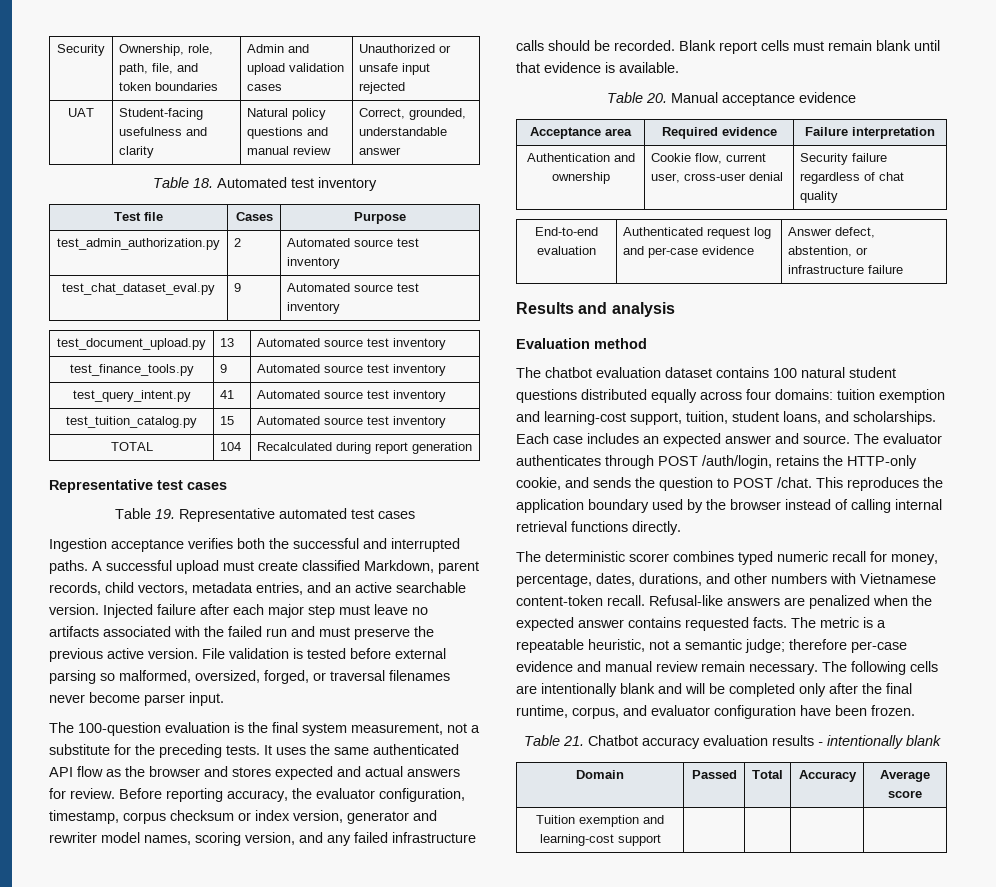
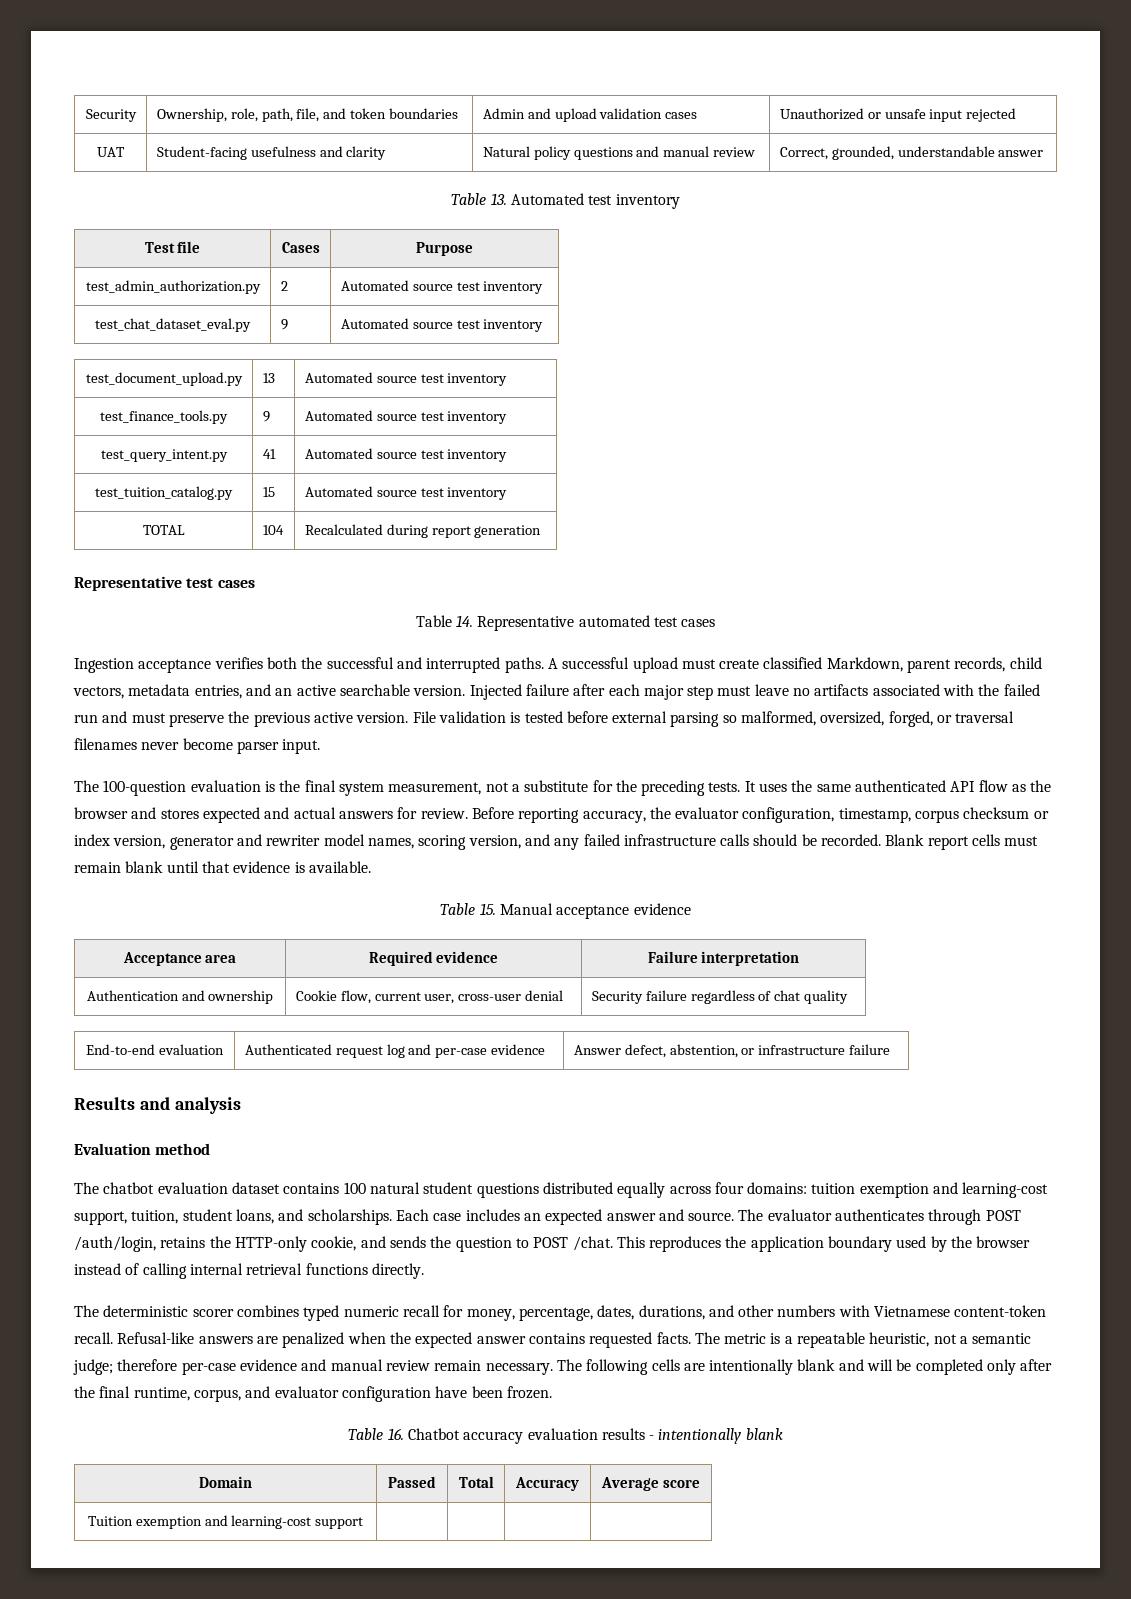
- Table 18. Automated test inventory
+ Table 13. Automated test inventory
- Table 19. Representative automated test cases
+ Table 14. Representative automated test cases
- Table 20. Manual acceptance evidence
+ Table 15. Manual acceptance evidence
- Table 21. Chatbot accuracy evaluation results - intentionally blank
+ Table 16. Chatbot accuracy evaluation results - intentionally blank

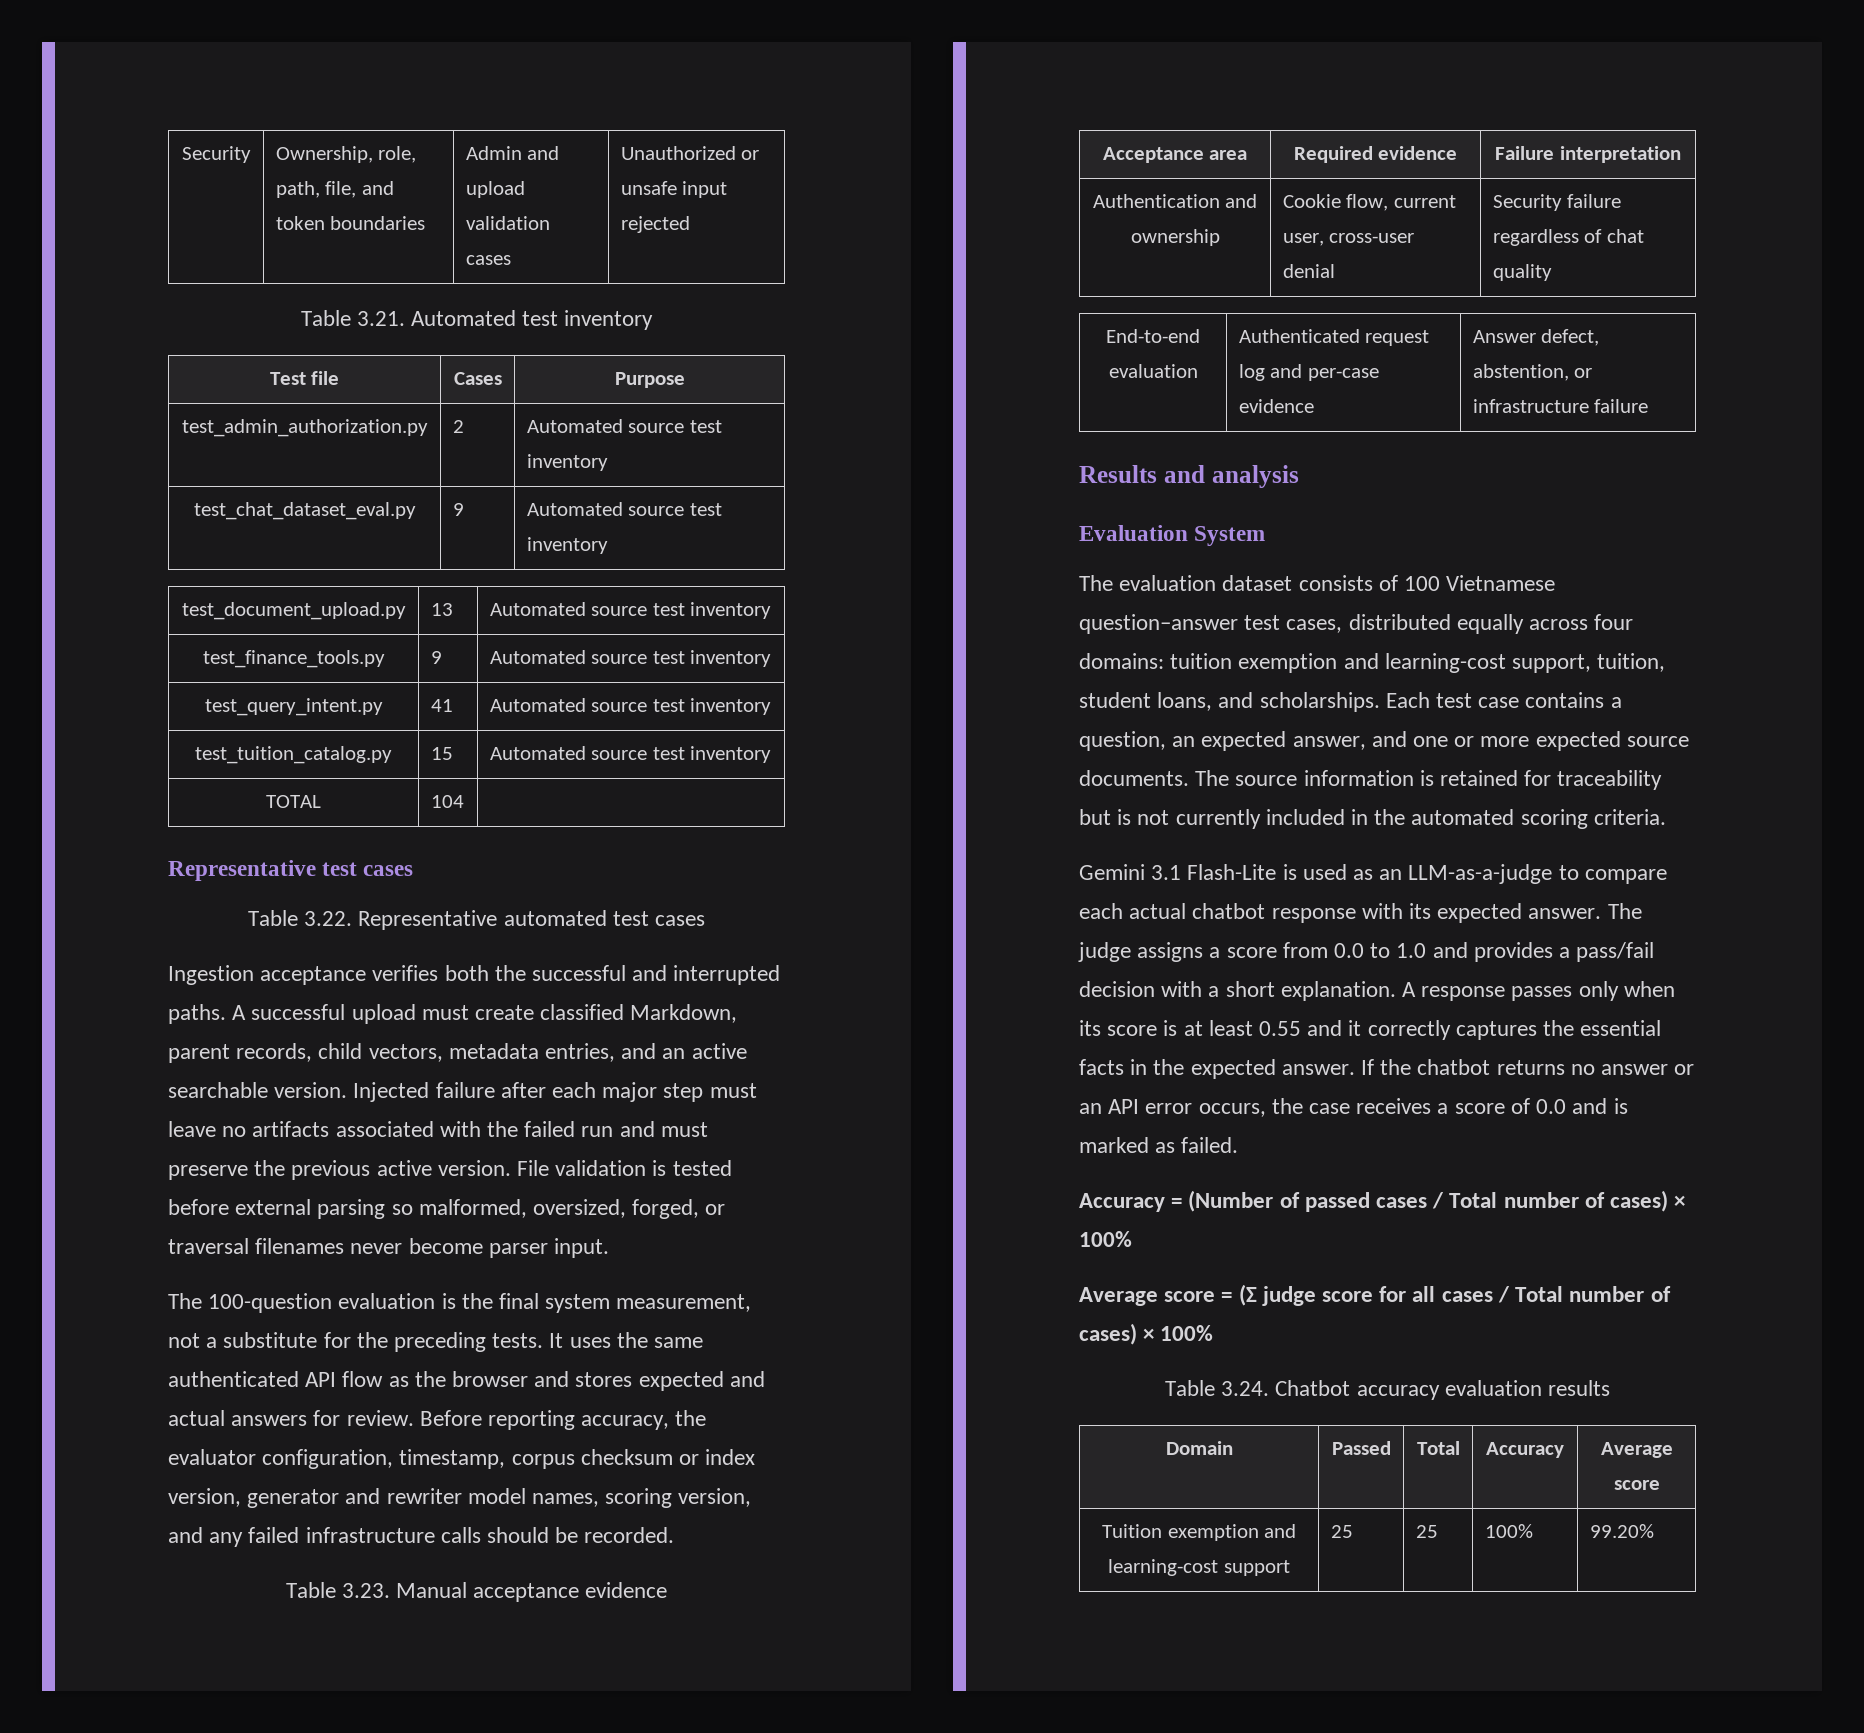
- UAT | Student-facing usefulness and clarity | Natural policy questions and manual review | Correct, grounded, understandable answer
- Table 13. Automated test inventory
+ Table 3.21. Automated test inventory
- TOTAL | 104 | Recalculated during report generation
+ TOTAL | 104 |
- Table 14. Representative automated test cases
+ Table 3.22. Representative automated test cases
- Before reporting accuracy, the evaluator configuration, timestamp, corpus checksum or index version, generator and rewriter model names, scoring version, and any failed infrastructure calls should be recorded. Blank report cells must remain blank until that evidence is available.
- Table 15. Manual acceptance evidence
+ Before reporting accuracy, the evaluator configuration, timestamp, corpus checksum or index version, generator and rewriter model names, scoring version, and any failed infrastructure calls should be recorded.
+ Table 3.23. Manual acceptance evidence
- Evaluation method
- The chatbot evaluation dataset contains 100 natural student questions distributed equally across four domains: tuition exemption and learning-cost support, tuition, student loans, and scholarships.
+ Evaluation System
+ The evaluation dataset consists of 100 Vietnamese question–answer test cases, distributed equally across four domains: tuition exemption and learning-cost support, tuition, student loans, and scholarships.
- Each case includes an expected answer and source. The evaluator authenticates through POST /auth/login, retains the HTTP-only cookie, and sends the question to POST /chat. This reproduces the application boundary used by the browser instead of calling internal retrieval functions directly.
- The deterministic scorer combines typed numeric recall for money, percentage, dates, durations, and other numbers with Vietnamese content-token recall. Refusal-like answers are penalized when the expected answer contains requested facts. The metric is a repeatable heuristic, not a semantic judge; therefore per-case evidence and manual review remain necessary. The following cells are intentionally blank and will be completed only after the final runtime, corpus, and evaluator configuration have been frozen.
- Table 16. Chatbot accuracy evaluation results - intentionally blank
+ Each test case contains a question, an expected answer, and one or more expected source documents. The source information is retained for traceability but is not currently included in the automated scoring criteria.
+ Gemini 3.1 Flash-Lite is used as an LLM-as-a-judge to compare each actual chatbot response with its expected answer. The judge assigns a score from 0.0 to 1.0 and provides a pass/fail decision with a short explanation. A response passes only when its score is at least 0.55 and it correctly captures the essential facts in the expected answer. If the chatbot returns no answer or an API error occurs, the case receives a score of 0.0 and is marked as failed.
+ Accuracy = (Number of passed cases / Total number of cases) × 100%
+ Average score = (Σ judge score for all cases / Total number of cases) × 100%
+ Table 3.24. Chatbot accuracy evaluation results
- Tuition exemption and learning-cost support | | | |
+ Tuition exemption and learning-cost support | 25 | 25 | 100% | 99.20%

